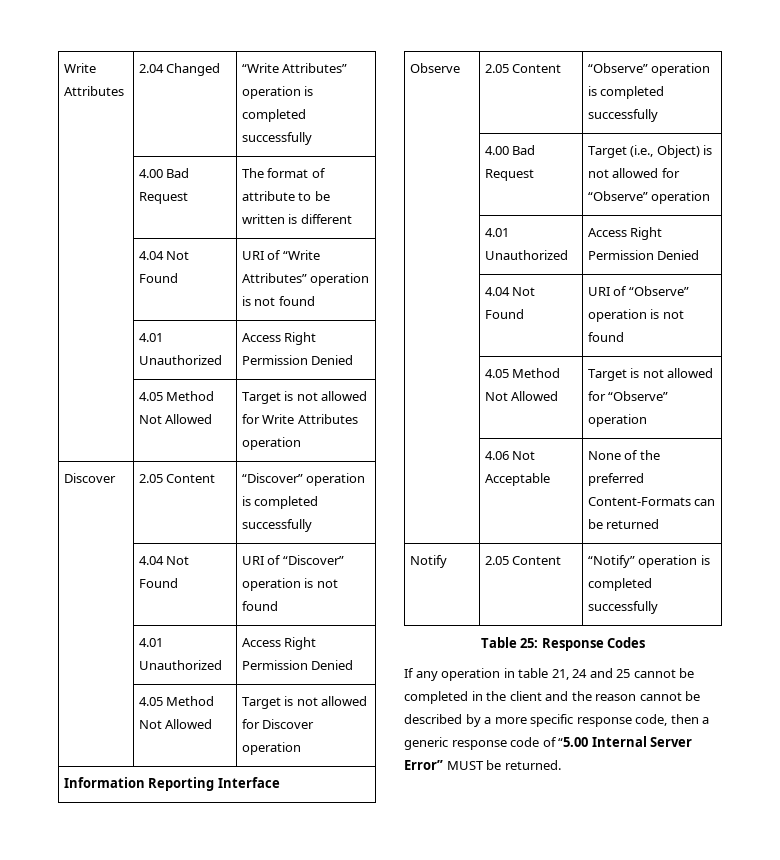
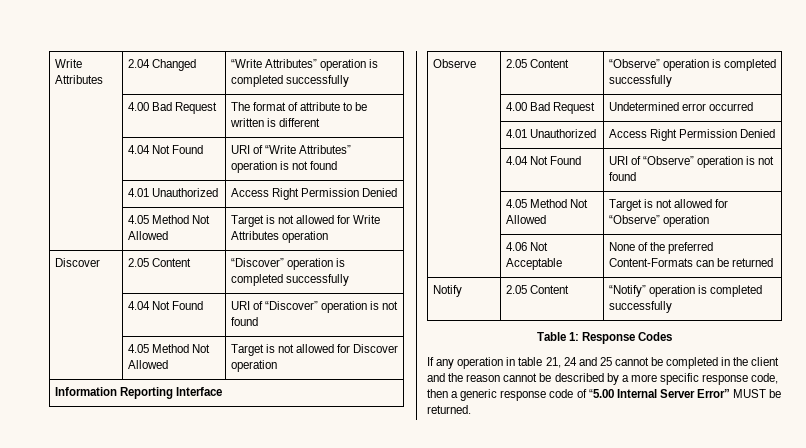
  | 4.04 Not Found | URI of “Discover” operation is not found
- | 4.01 Unauthorized | Access Right Permission Denied
- | 4.00 Bad Request | Target (i.e., Object) is not allowed for “Observe” operation
+ | 4.00 Bad Request | Undetermined error occurred
- Table 25: Response Codes
+ Table 1: Response Codes

